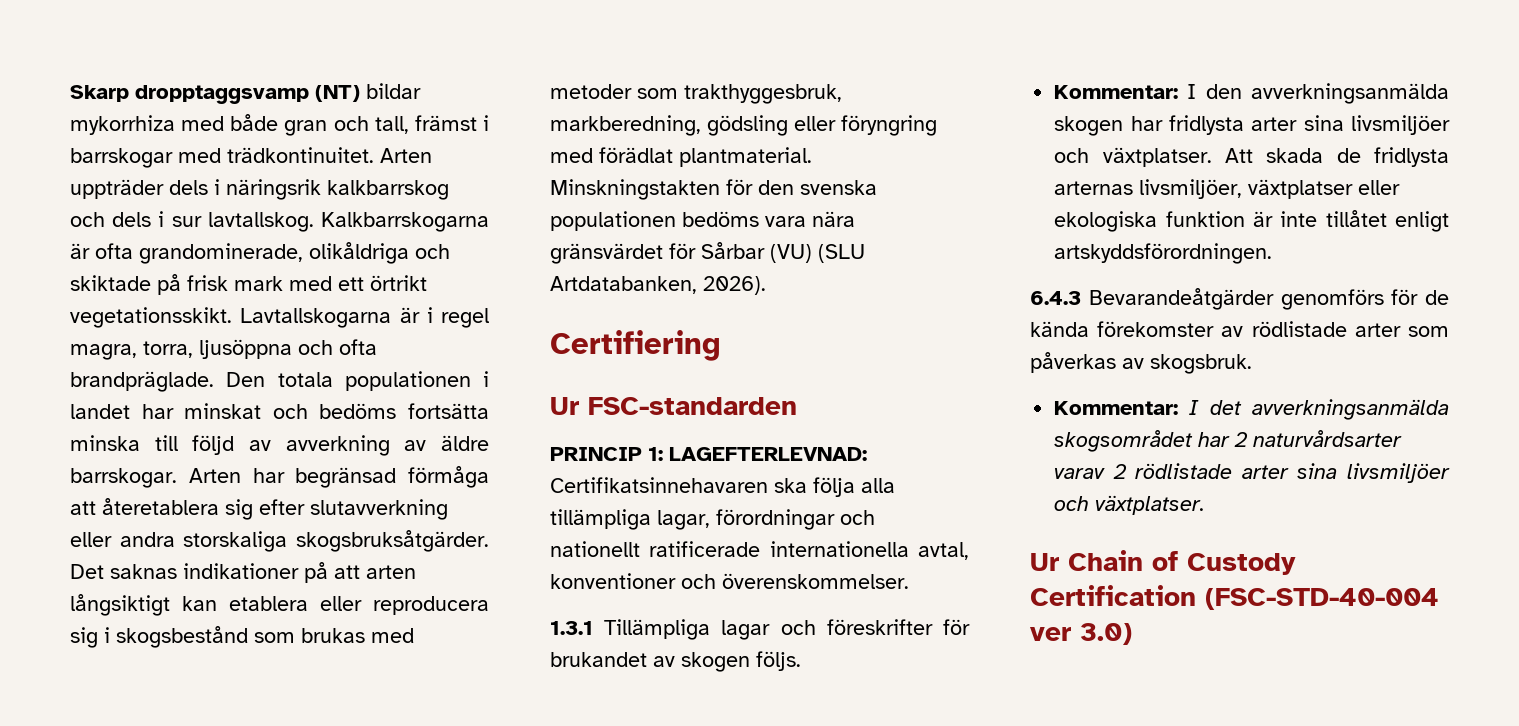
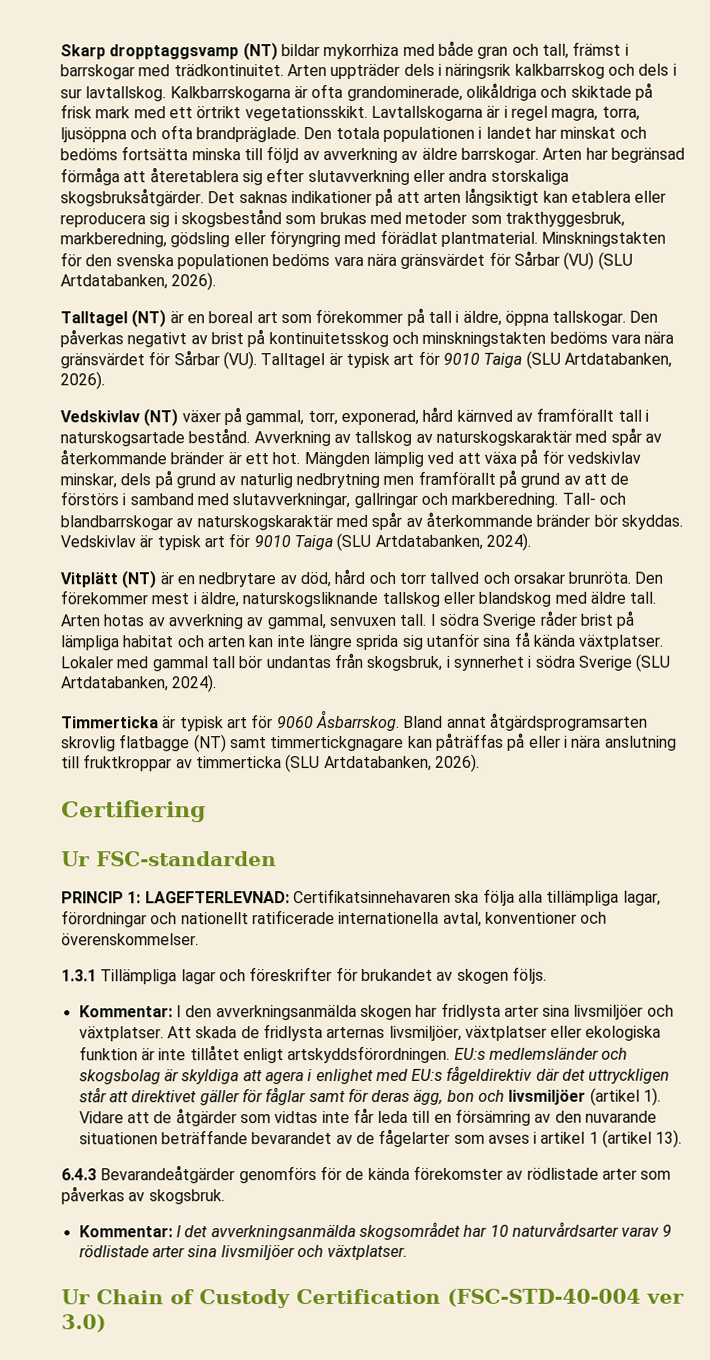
+ Talltagel (NT) är en boreal art som förekommer på tall i äldre, öppna tallskogar. Den påverkas negativt av brist på kontinuitetsskog och minskningstakten bedöms vara nära gränsvärdet för Sårbar (VU). Talltagel är typisk art för 9010 Taiga (SLU Artdatabanken, 2026).
+ Vedskivlav (NT) växer på gammal, torr, exponerad, hård kärnved av framförallt tall i naturskogsartade bestånd. Avverkning av tallskog av naturskogskaraktär med spår av återkommande bränder är ett hot. Mängden lämplig ved att växa på för vedskivlav minskar, dels på grund av naturlig nedbrytning men framförallt på grund av att de förstörs i samband med slutavverkningar, gallringar och markberedning. Tall- och blandbarrskogar av naturskogskaraktär med spår av återkommande bränder bör skyddas. Vedskivlav är typisk art för 9010 Taiga (SLU Artdatabanken, 2024).
+ Vitplätt (NT) är en nedbrytare av död, hård och torr tallved och orsakar brunröta. Den förekommer mest i äldre, naturskogsliknande tallskog eller blandskog med äldre tall. Arten hotas av avverkning av gammal, senvuxen tall. I södra Sverige råder brist på lämpliga habitat och arten kan inte längre sprida sig utanför sina få kända växtplatser. Lokaler med gammal tall bör undantas från skogsbruk, i synnerhet i södra Sverige (SLU Artdatabanken, 2024).
+ Timmerticka är typisk art för 9060 Åsbarrskog. Bland annat åtgärdsprogramsarten skrovlig flatbagge (NT) samt timmertickgnagare kan påträffas på eller i nära anslutning till fruktkroppar av timmerticka (SLU Artdatabanken, 2026).
+ EU:s medlemsländer och skogsbolag är skyldiga att agera i enlighet med EU:s fågeldirektiv där det uttryckligen står att direktivet gäller för fåglar samt för deras ägg, bon och livsmiljöer (artikel 1). Vidare att de åtgärder som vidtas inte får leda till en försämring av den nuvarande situationen beträffande bevarandet av de fågelarter som avses i artikel 1 (artikel 13).
- Kommentar: I det avverkningsanmälda skogsområdet har 2 naturvårdsarter varav 2 rödlistade arter sina livsmiljöer och växtplatser.
+ Kommentar: I det avverkningsanmälda skogsområdet har 10 naturvårdsarter varav 9 rödlistade arter sina livsmiljöer och växtplatser.

